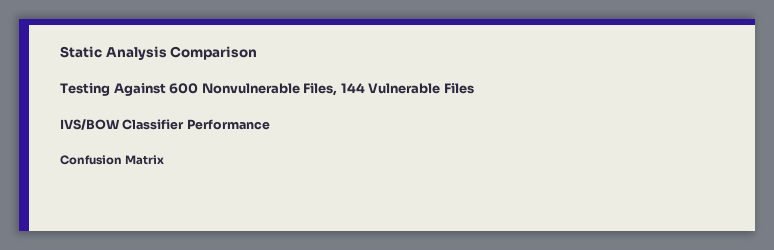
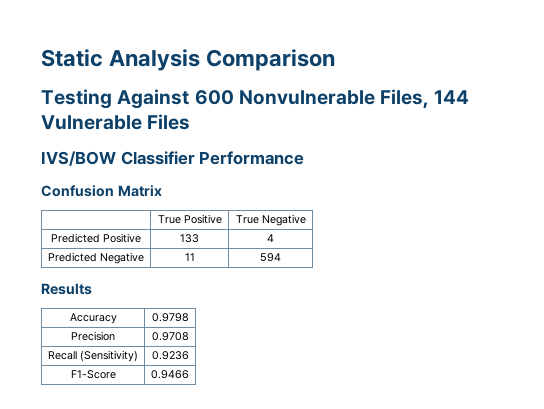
+ | True Positive | True Negative
+ Predicted Positive | 133 | 4
+ Predicted Negative | 11 | 594
+ Results
+ Accuracy | 0.9798
+ Precision | 0.9708
+ Recall (Sensitivity) | 0.9236
+ F1-Score | 0.9466

